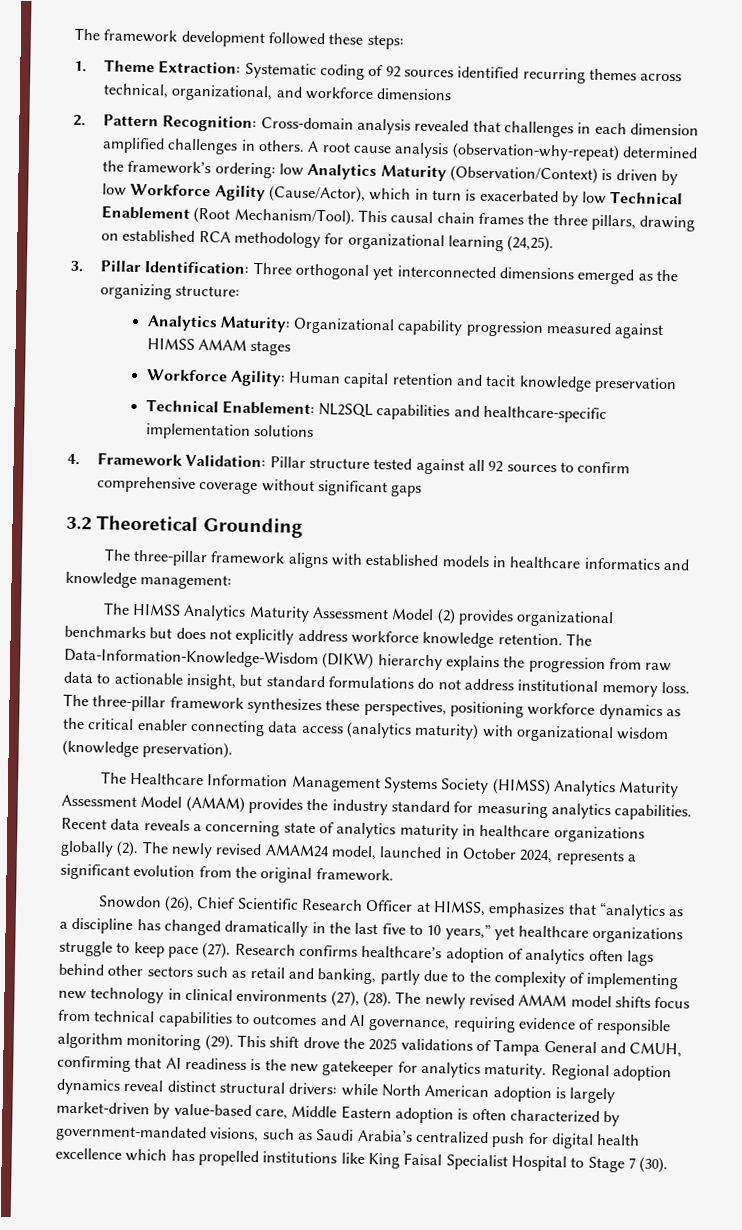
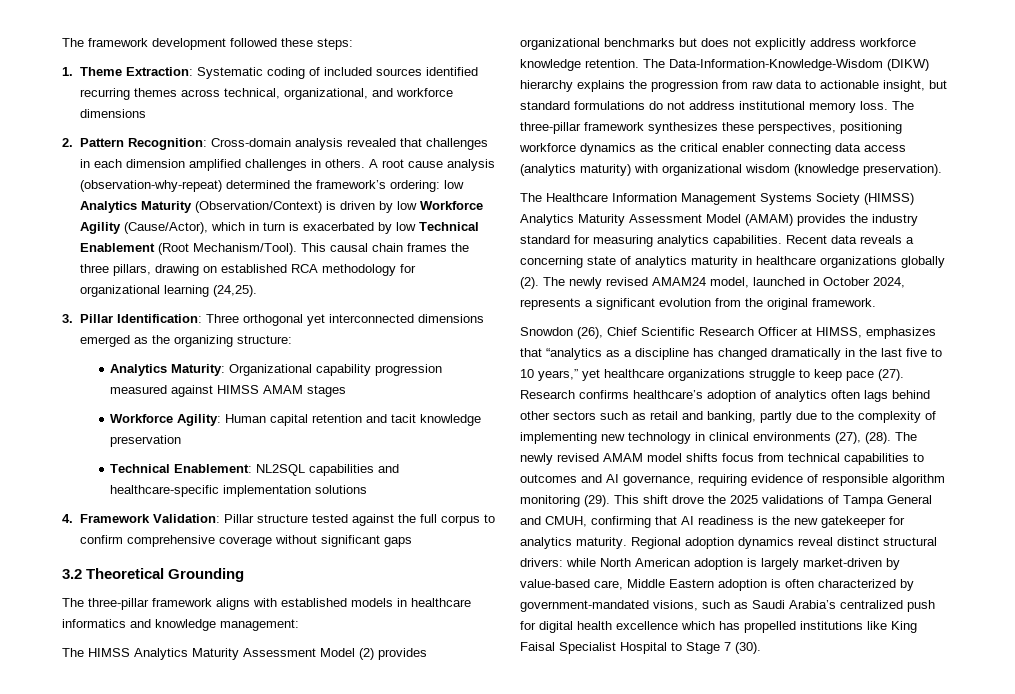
- 1. Theme Extraction: Systematic coding of 92 sources identified recurring themes across technical, organizational, and workforce dimensions
+ 1. Theme Extraction: Systematic coding of included sources identified recurring themes across technical, organizational, and workforce dimensions
- 4. Framework Validation: Pillar structure tested against all 92 sources to confirm comprehensive coverage without significant gaps
+ 4. Framework Validation: Pillar structure tested against the full corpus to confirm comprehensive coverage without significant gaps

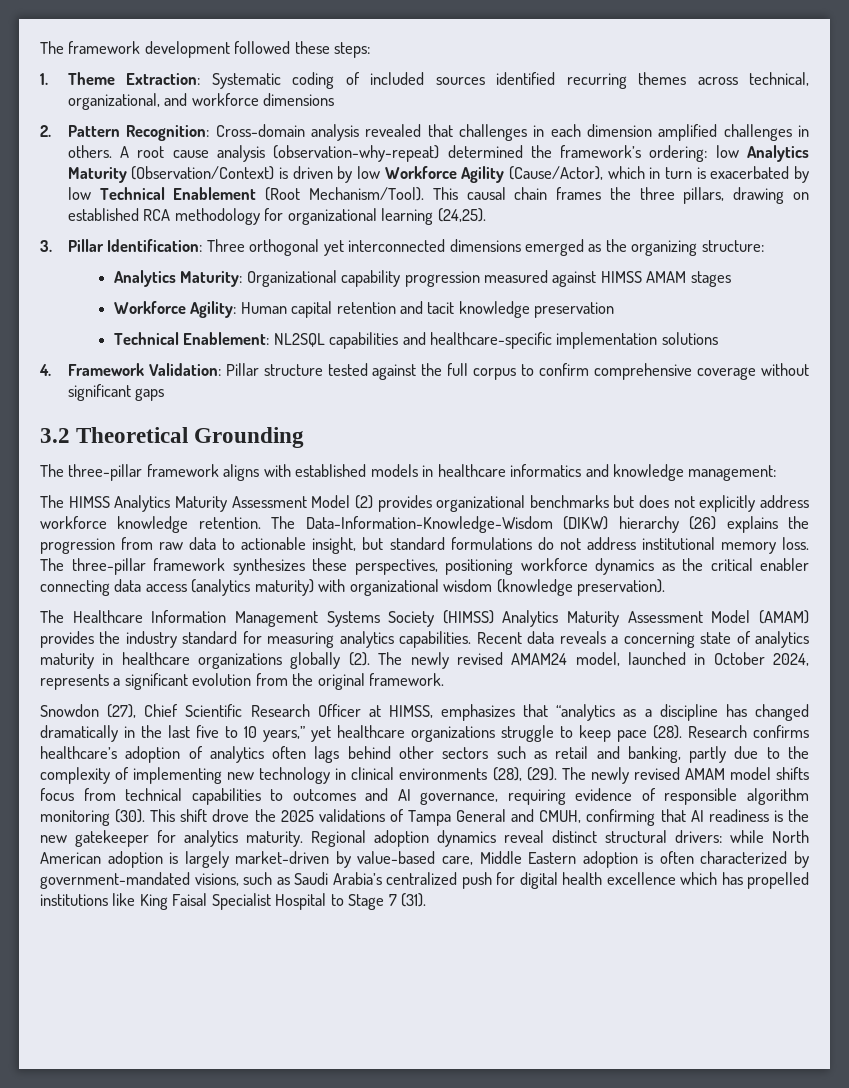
- The Data-Information-Knowledge-Wisdom (DIKW) hierarchy explains the progression from raw data to actionable insight, but standard formulations do not address institutional memory loss.
+ The Data-Information-Knowledge-Wisdom (DIKW) hierarchy (26) explains the progression from raw data to actionable insight, but standard formulations do not address institutional memory loss.
- Snowdon (26), Chief Scientific Research Officer at HIMSS, emphasizes that “analytics as a discipline has changed dramatically in the last five to 10 years,” yet healthcare organizations struggle to keep pace (27).
+ Snowdon (27), Chief Scientific Research Officer at HIMSS, emphasizes that “analytics as a discipline has changed dramatically in the last five to 10 years,” yet healthcare organizations struggle to keep pace (28).
- Research confirms healthcare’s adoption of analytics often lags behind other sectors such as retail and banking, partly due to the complexity of implementing new technology in clinical environments (27), (28).
+ Research confirms healthcare’s adoption of analytics often lags behind other sectors such as retail and banking, partly due to the complexity of implementing new technology in clinical environments (28), (29).
- The newly revised AMAM model shifts focus from technical capabilities to outcomes and AI governance, requiring evidence of responsible algorithm monitoring (29).
+ The newly revised AMAM model shifts focus from technical capabilities to outcomes and AI governance, requiring evidence of responsible algorithm monitoring (30).
- Regional adoption dynamics reveal distinct structural drivers: while North American adoption is largely market-driven by value-based care, Middle Eastern adoption is often characterized by government-mandated visions, such as Saudi Arabia’s centralized push for digital health excellence which has propelled institutions like King Faisal Specialist Hospital to Stage 7 (30).
+ Regional adoption dynamics reveal distinct structural drivers: while North American adoption is largely market-driven by value-based care, Middle Eastern adoption is often characterized by government-mandated visions, such as Saudi Arabia’s centralized push for digital health excellence which has propelled institutions like King Faisal Specialist Hospital to Stage 7 (31).

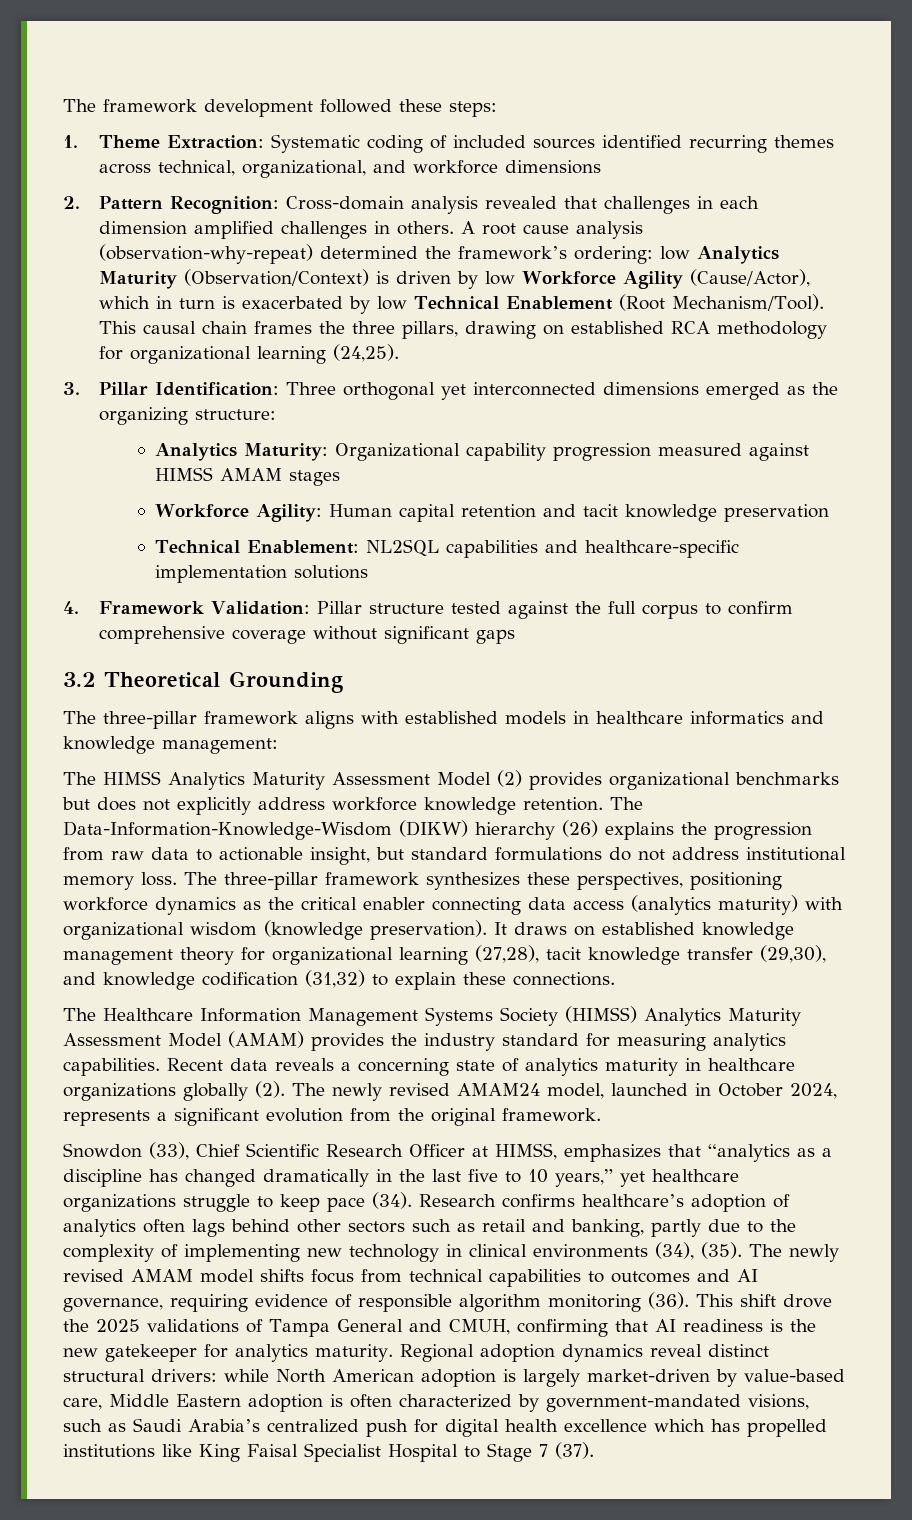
+ It draws on established knowledge management theory for organizational learning (27,28), tacit knowledge transfer (29,30), and knowledge codification (31,32) to explain these connections.
- Snowdon (27), Chief Scientific Research Officer at HIMSS, emphasizes that “analytics as a discipline has changed dramatically in the last five to 10 years,” yet healthcare organizations struggle to keep pace (28).
+ Snowdon (33), Chief Scientific Research Officer at HIMSS, emphasizes that “analytics as a discipline has changed dramatically in the last five to 10 years,” yet healthcare organizations struggle to keep pace (34).
- Research confirms healthcare’s adoption of analytics often lags behind other sectors such as retail and banking, partly due to the complexity of implementing new technology in clinical environments (28), (29).
+ Research confirms healthcare’s adoption of analytics often lags behind other sectors such as retail and banking, partly due to the complexity of implementing new technology in clinical environments (34), (35).
- The newly revised AMAM model shifts focus from technical capabilities to outcomes and AI governance, requiring evidence of responsible algorithm monitoring (30).
+ The newly revised AMAM model shifts focus from technical capabilities to outcomes and AI governance, requiring evidence of responsible algorithm monitoring (36).
- Regional adoption dynamics reveal distinct structural drivers: while North American adoption is largely market-driven by value-based care, Middle Eastern adoption is often characterized by government-mandated visions, such as Saudi Arabia’s centralized push for digital health excellence which has propelled institutions like King Faisal Specialist Hospital to Stage 7 (31).
+ Regional adoption dynamics reveal distinct structural drivers: while North American adoption is largely market-driven by value-based care, Middle Eastern adoption is often characterized by government-mandated visions, such as Saudi Arabia’s centralized push for digital health excellence which has propelled institutions like King Faisal Specialist Hospital to Stage 7 (37).

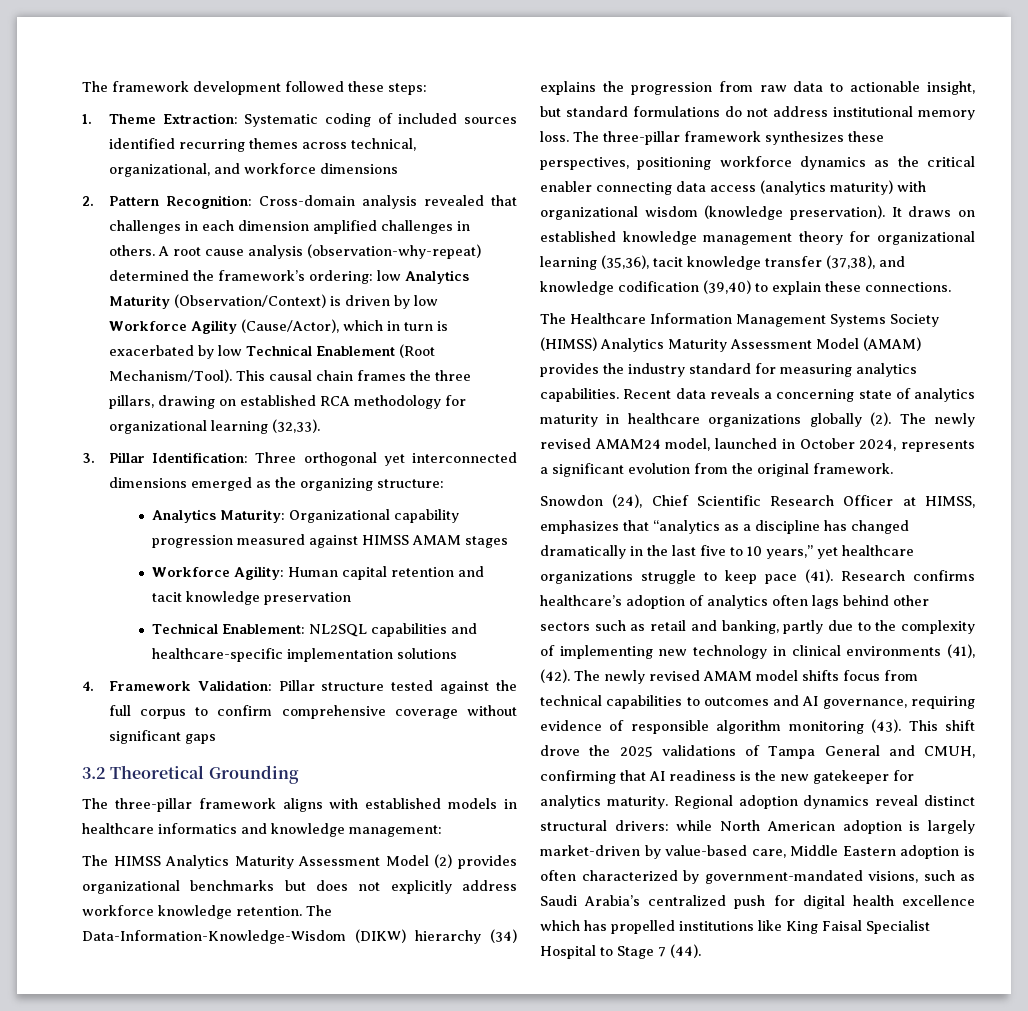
- This causal chain frames the three pillars, drawing on established RCA methodology for organizational learning (24,25).
+ This causal chain frames the three pillars, drawing on established RCA methodology for organizational learning (32,33).
- The Data-Information-Knowledge-Wisdom (DIKW) hierarchy (26) explains the progression from raw data to actionable insight, but standard formulations do not address institutional memory loss.
+ The Data-Information-Knowledge-Wisdom (DIKW) hierarchy (34) explains the progression from raw data to actionable insight, but standard formulations do not address institutional memory loss.
- It draws on established knowledge management theory for organizational learning (27,28), tacit knowledge transfer (29,30), and knowledge codification (31,32) to explain these connections.
+ It draws on established knowledge management theory for organizational learning (35,36), tacit knowledge transfer (37,38), and knowledge codification (39,40) to explain these connections.
- Snowdon (33), Chief Scientific Research Officer at HIMSS, emphasizes that “analytics as a discipline has changed dramatically in the last five to 10 years,” yet healthcare organizations struggle to keep pace (34).
+ Snowdon (24), Chief Scientific Research Officer at HIMSS, emphasizes that “analytics as a discipline has changed dramatically in the last five to 10 years,” yet healthcare organizations struggle to keep pace (41).
- Research confirms healthcare’s adoption of analytics often lags behind other sectors such as retail and banking, partly due to the complexity of implementing new technology in clinical environments (34), (35).
+ Research confirms healthcare’s adoption of analytics often lags behind other sectors such as retail and banking, partly due to the complexity of implementing new technology in clinical environments (41), (42).
- The newly revised AMAM model shifts focus from technical capabilities to outcomes and AI governance, requiring evidence of responsible algorithm monitoring (36).
+ The newly revised AMAM model shifts focus from technical capabilities to outcomes and AI governance, requiring evidence of responsible algorithm monitoring (43).
- Regional adoption dynamics reveal distinct structural drivers: while North American adoption is largely market-driven by value-based care, Middle Eastern adoption is often characterized by government-mandated visions, such as Saudi Arabia’s centralized push for digital health excellence which has propelled institutions like King Faisal Specialist Hospital to Stage 7 (37).
+ Regional adoption dynamics reveal distinct structural drivers: while North American adoption is largely market-driven by value-based care, Middle Eastern adoption is often characterized by government-mandated visions, such as Saudi Arabia’s centralized push for digital health excellence which has propelled institutions like King Faisal Specialist Hospital to Stage 7 (44).

